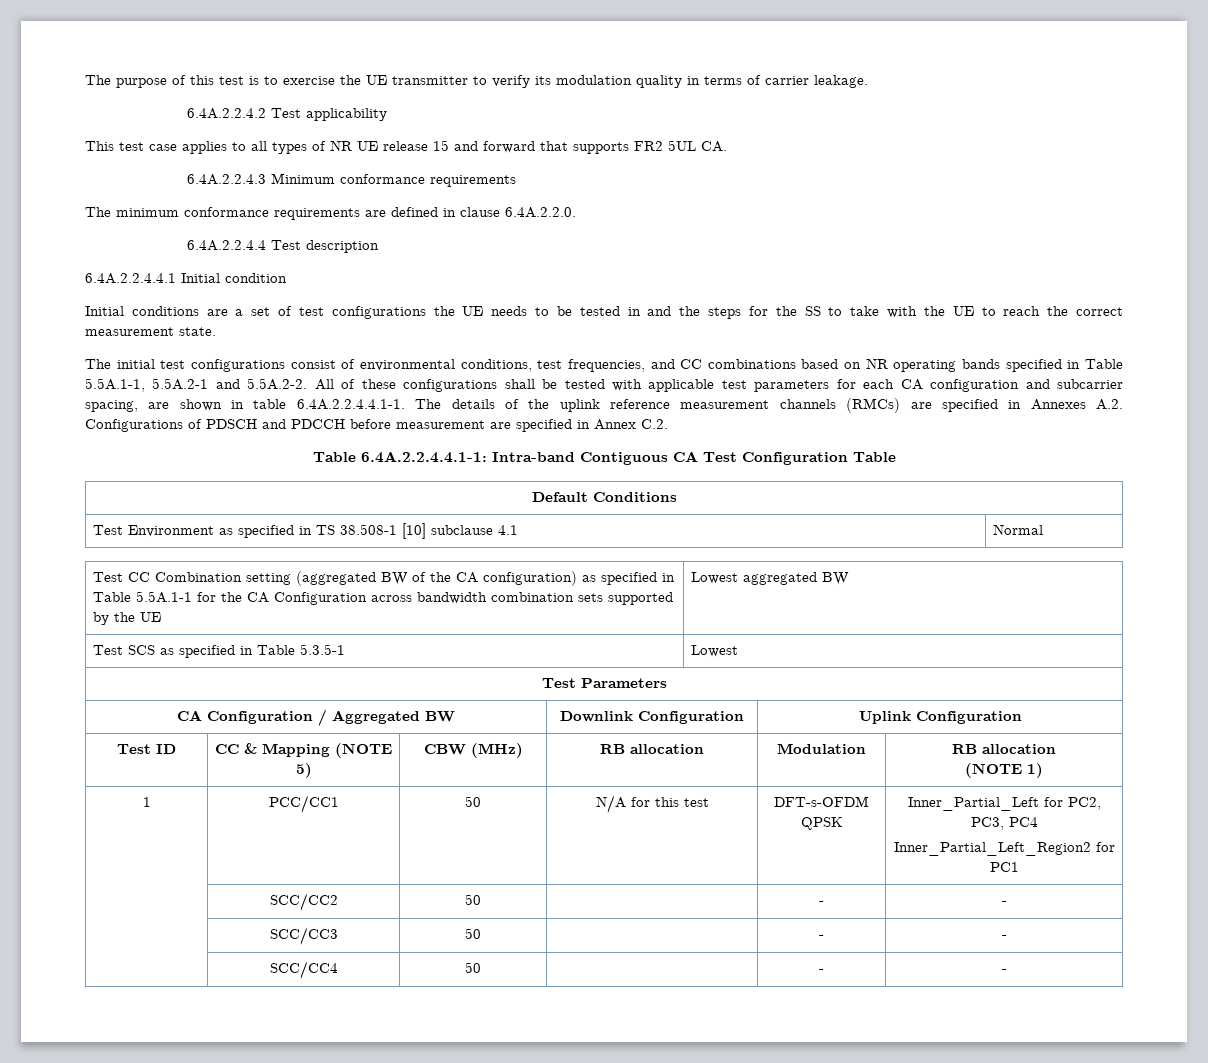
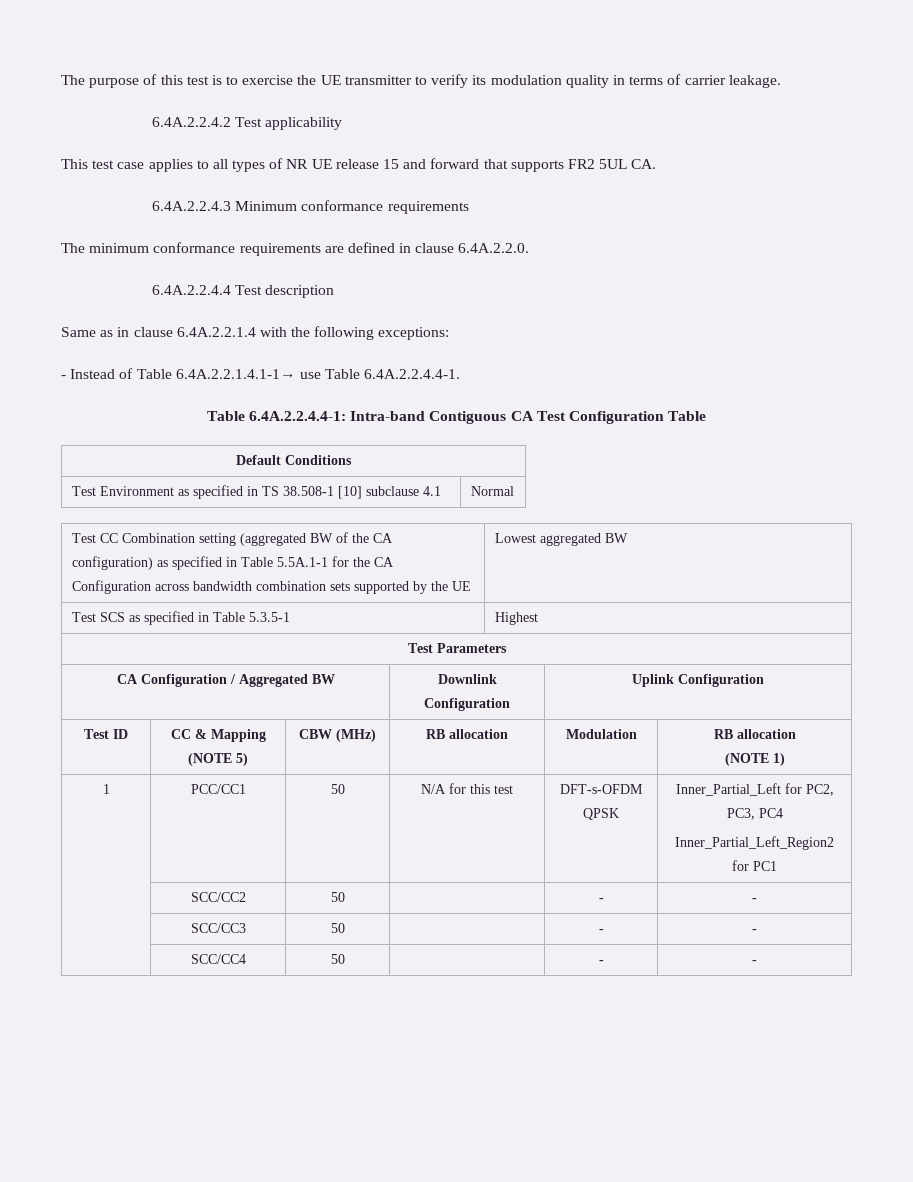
- 6.4A.2.2.4.4.1 Initial condition
- Initial conditions are a set of test configurations the UE needs to be tested in and the steps for the SS to take with the UE to reach the correct measurement state.
- The initial test configurations consist of environmental conditions, test frequencies, and CC combinations based on NR operating bands specified in Table 5.5A.1-1, 5.5A.2-1 and 5.5A.2-2. All of these configurations shall be tested with applicable test parameters for each CA configuration and subcarrier spacing, are shown in table 6.4A.2.2.4.4.1-1. The details of the uplink reference measurement channels (RMCs) are specified in Annexes A.2. Configurations of PDSCH and PDCCH before measurement are specified in Annex C.2.
- Table 6.4A.2.2.4.4.1-1: Intra-band Contiguous CA Test Configuration Table
+ Same as in clause 6.4A.2.2.1.4 with the following exceptions:
+ - Instead of Table 6.4A.2.2.1.4.1-1→ use Table 6.4A.2.2.4.4-1.
+ Table 6.4A.2.2.4.4-1: Intra-band Contiguous CA Test Configuration Table
- Test SCS as specified in Table 5.3.5-1 | Lowest
+ Test SCS as specified in Table 5.3.5-1 | Highest

